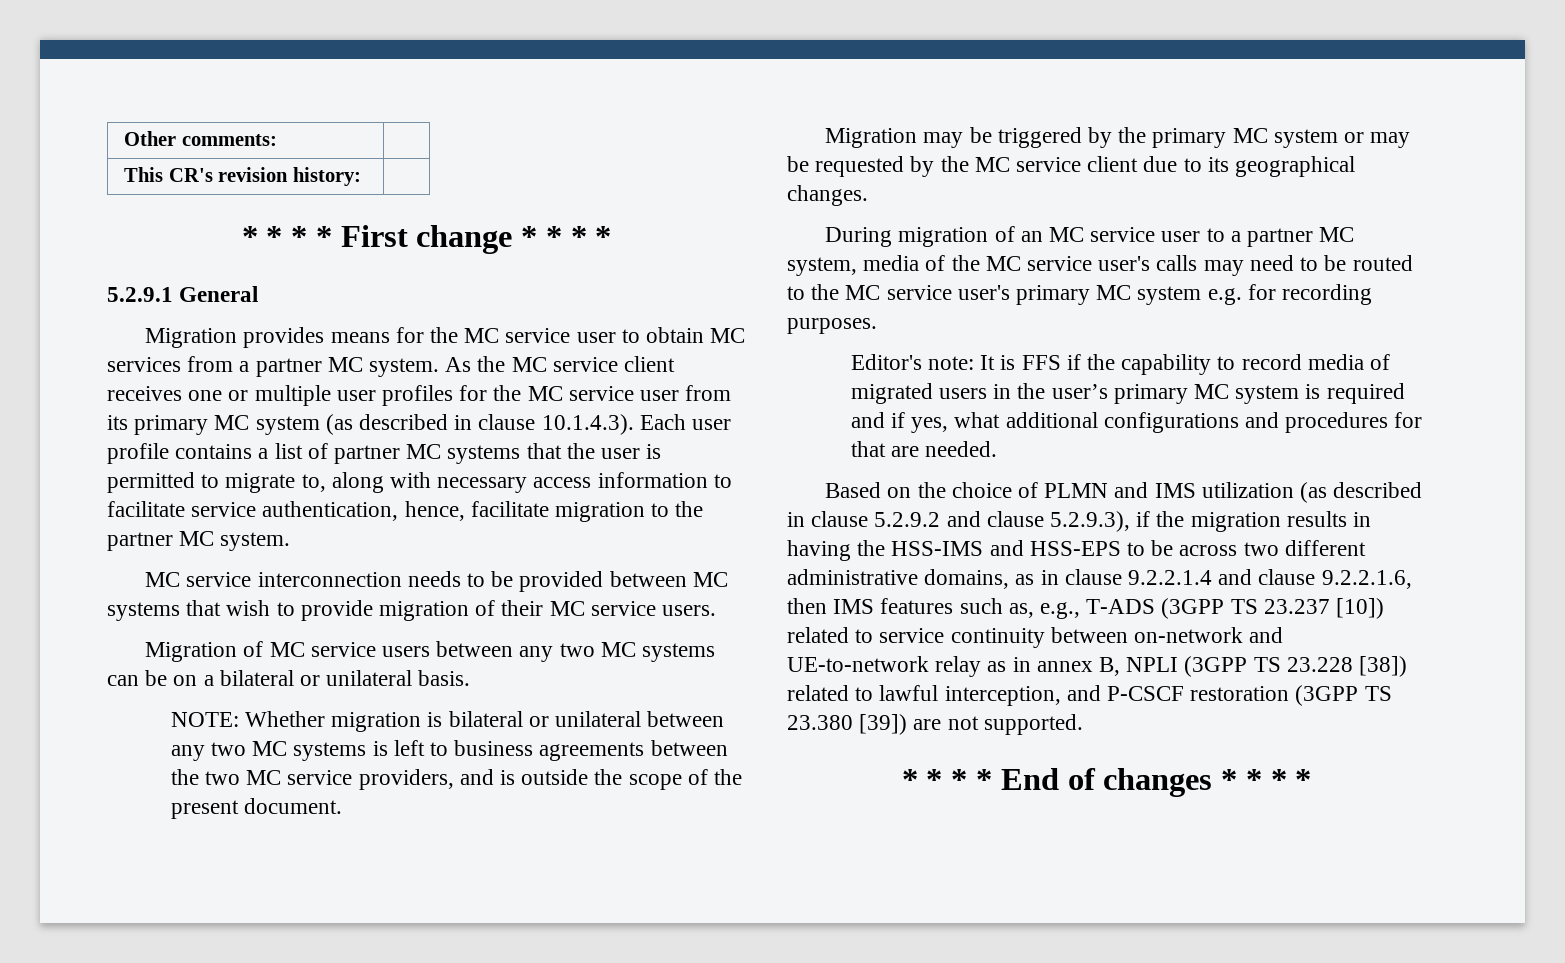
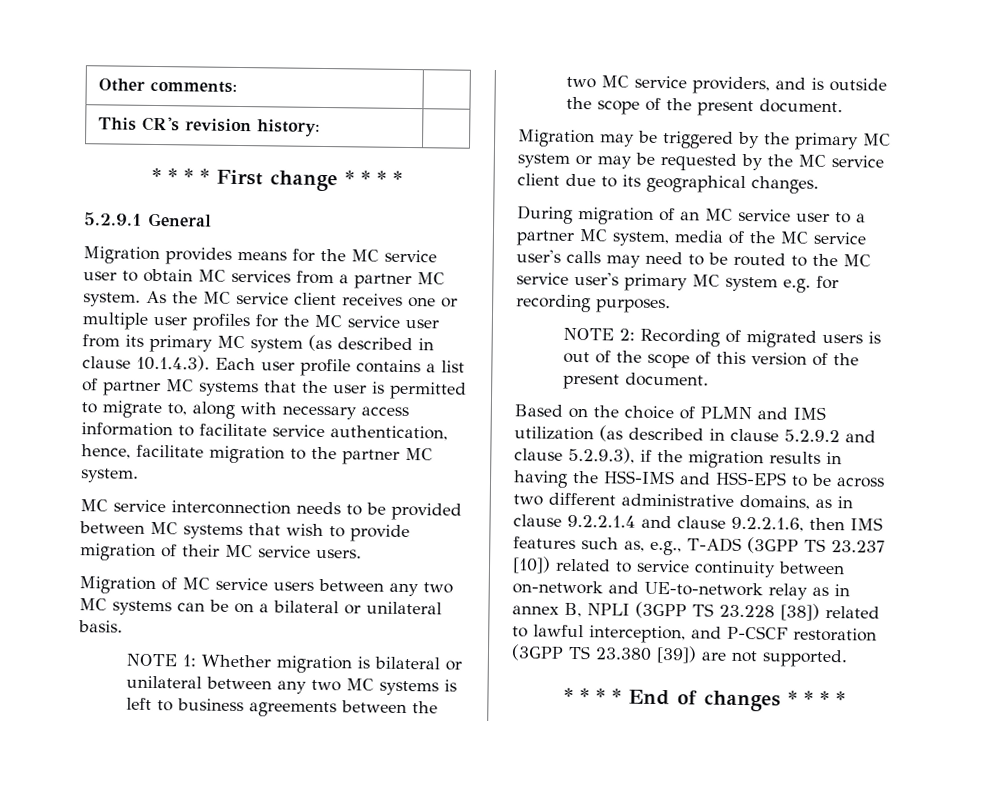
- NOTE: Whether migration is bilateral or unilateral between any two MC systems is left to business agreements between the two MC service providers, and is outside the scope of the present document.
+ NOTE 1: Whether migration is bilateral or unilateral between any two MC systems is left to business agreements between the two MC service providers, and is outside the scope of the present document.
- Editor's note: It is FFS if the capability to record media of migrated users in the user’s primary MC system is required and if yes, what additional configurations and procedures for that are needed.
+ NOTE 2: Recording of migrated users is out of the scope of this version of the present document.

